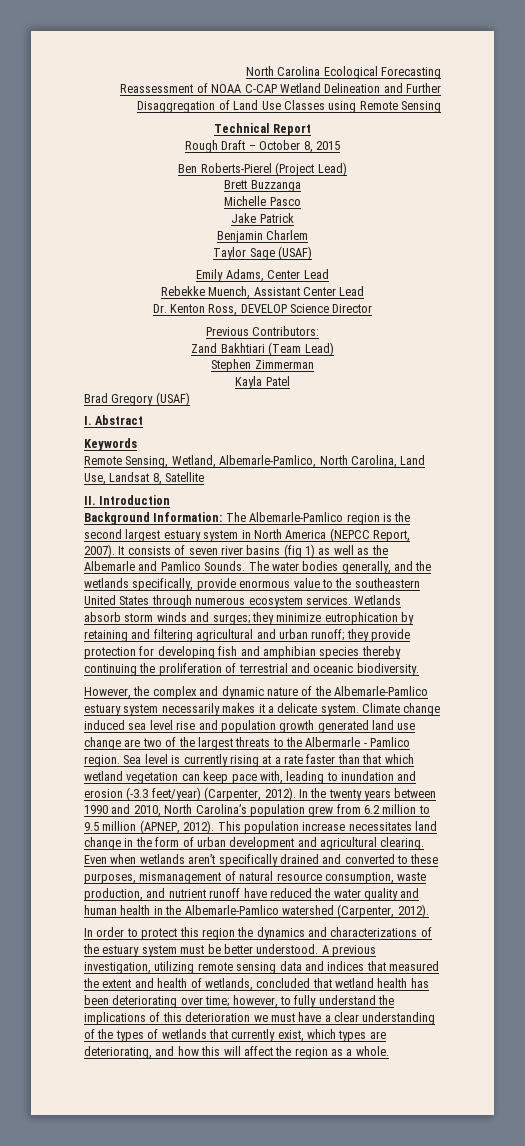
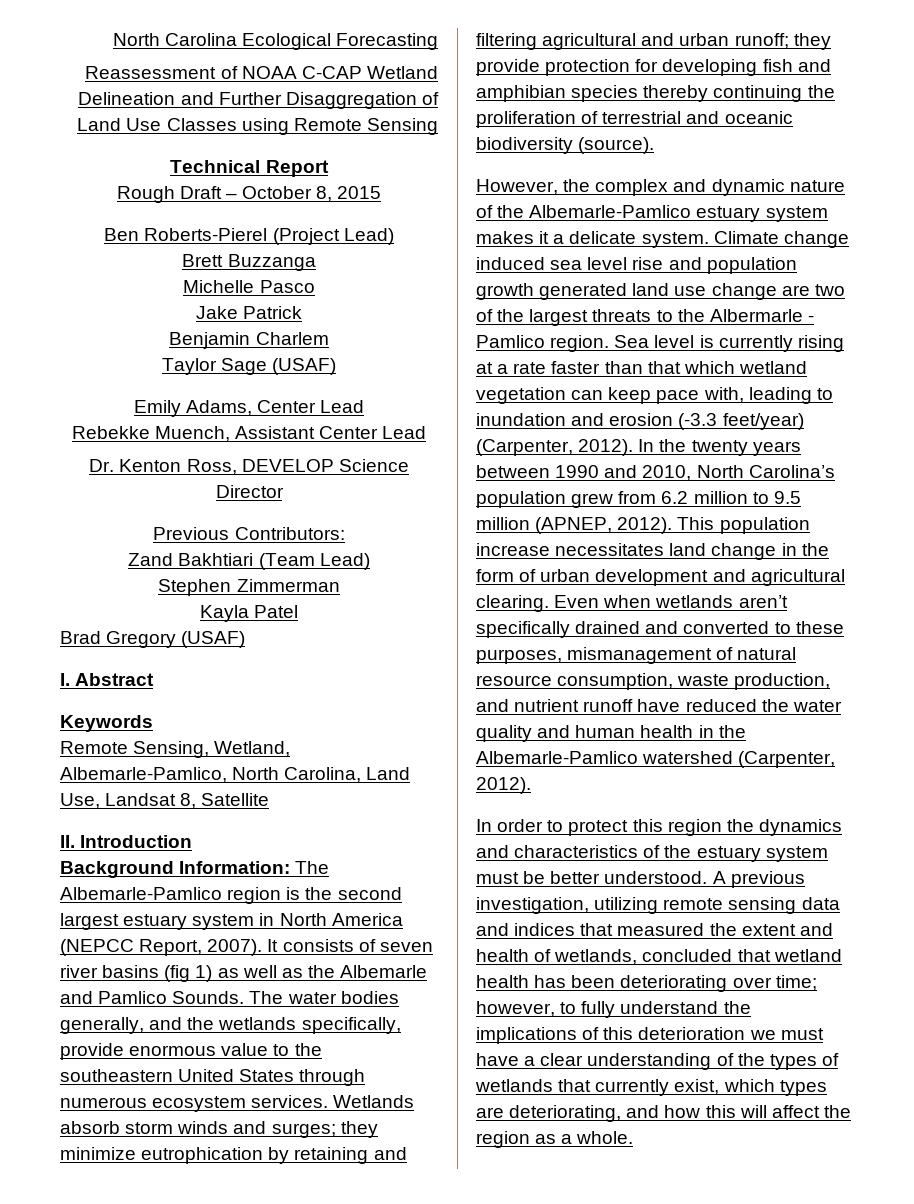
- Wetlands absorb storm winds and surges; they minimize eutrophication by retaining and filtering agricultural and urban runoff; they provide protection for developing fish and amphibian species thereby continuing the proliferation of terrestrial and oceanic biodiversity.
+ Wetlands absorb storm winds and surges; they minimize eutrophication by retaining and filtering agricultural and urban runoff; they provide protection for developing fish and amphibian species thereby continuing the proliferation of terrestrial and oceanic biodiversity (source).
- However, the complex and dynamic nature of the Albemarle-Pamlico estuary system necessarily makes it a delicate system.
+ However, the complex and dynamic nature of the Albemarle-Pamlico estuary system makes it a delicate system.
- In order to protect this region the dynamics and characterizations of the estuary system must be better understood.
+ In order to protect this region the dynamics and characteristics of the estuary system must be better understood.

